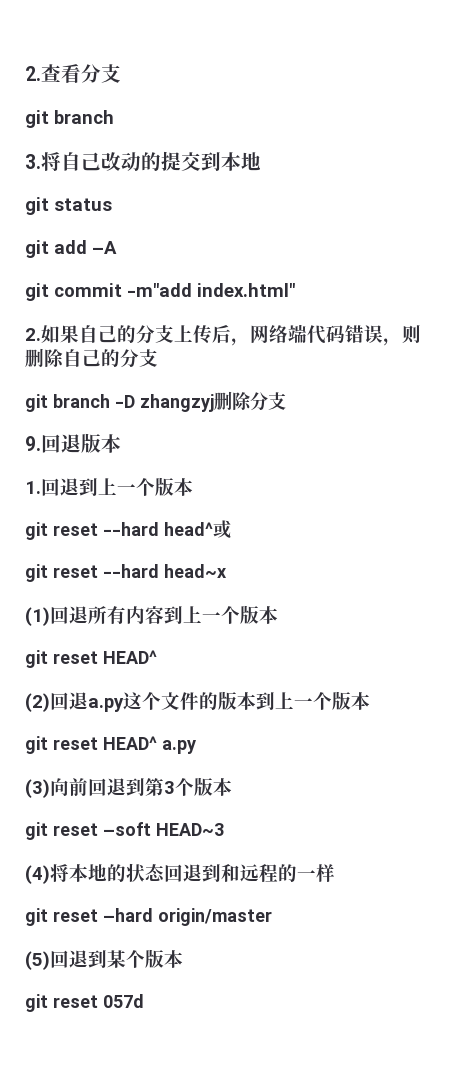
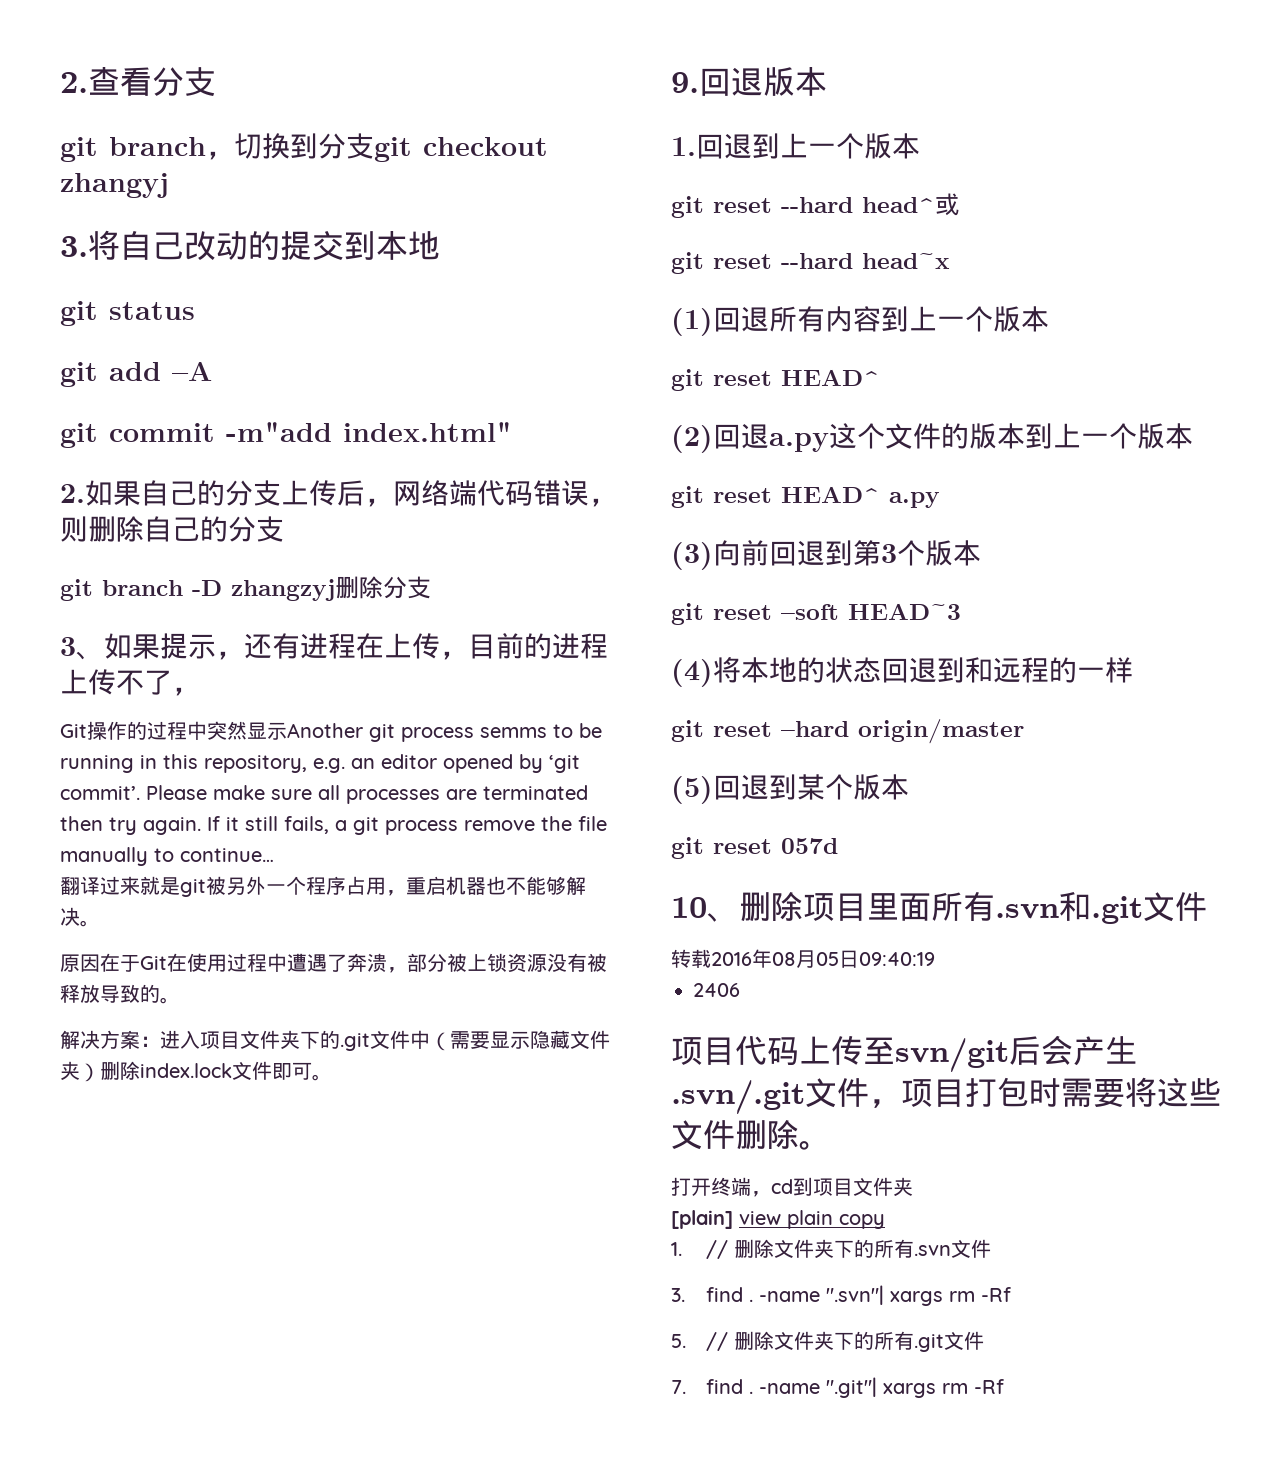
  2.查看分支
- git branch
+ git branch，切换到分支git checkout zhangyj
+ 3、如果提示，还有进程在上传，目前的进程上传不了，
+ Git操作的过程中突然显示Another git process semms to be running in this repository, e.g. an editor opened by ‘git commit’. Please make sure all processes are terminated then try again. If it still fails, a git process remove the file manually to continue…
+ 翻译过来就是git被另外一个程序占用，重启机器也不能够解决。
+ 原因在于Git在使用过程中遭遇了奔溃，部分被上锁资源没有被释放导致的。
+ 解决方案：进入项目文件夹下的.git文件中（需要显示隐藏文件夹）删除index.lock文件即可。
+ 10、删除项目里面所有.svn和.git文件
+ 转载2016年08月05日09:40:19
+ 2406
+ 项目代码上传至svn/git后会产生.svn/.git文件，项目打包时需要将这些文件删除。
+ 打开终端，cd到项目文件夹
+ [plain] view plain copy
+ 1. // 删除文件夹下的所有.svn文件
+ 3. find . -name ".svn"| xargs rm -Rf
+ 5. // 删除文件夹下的所有.git文件
+ 7. find . -name ".git"| xargs rm -Rf

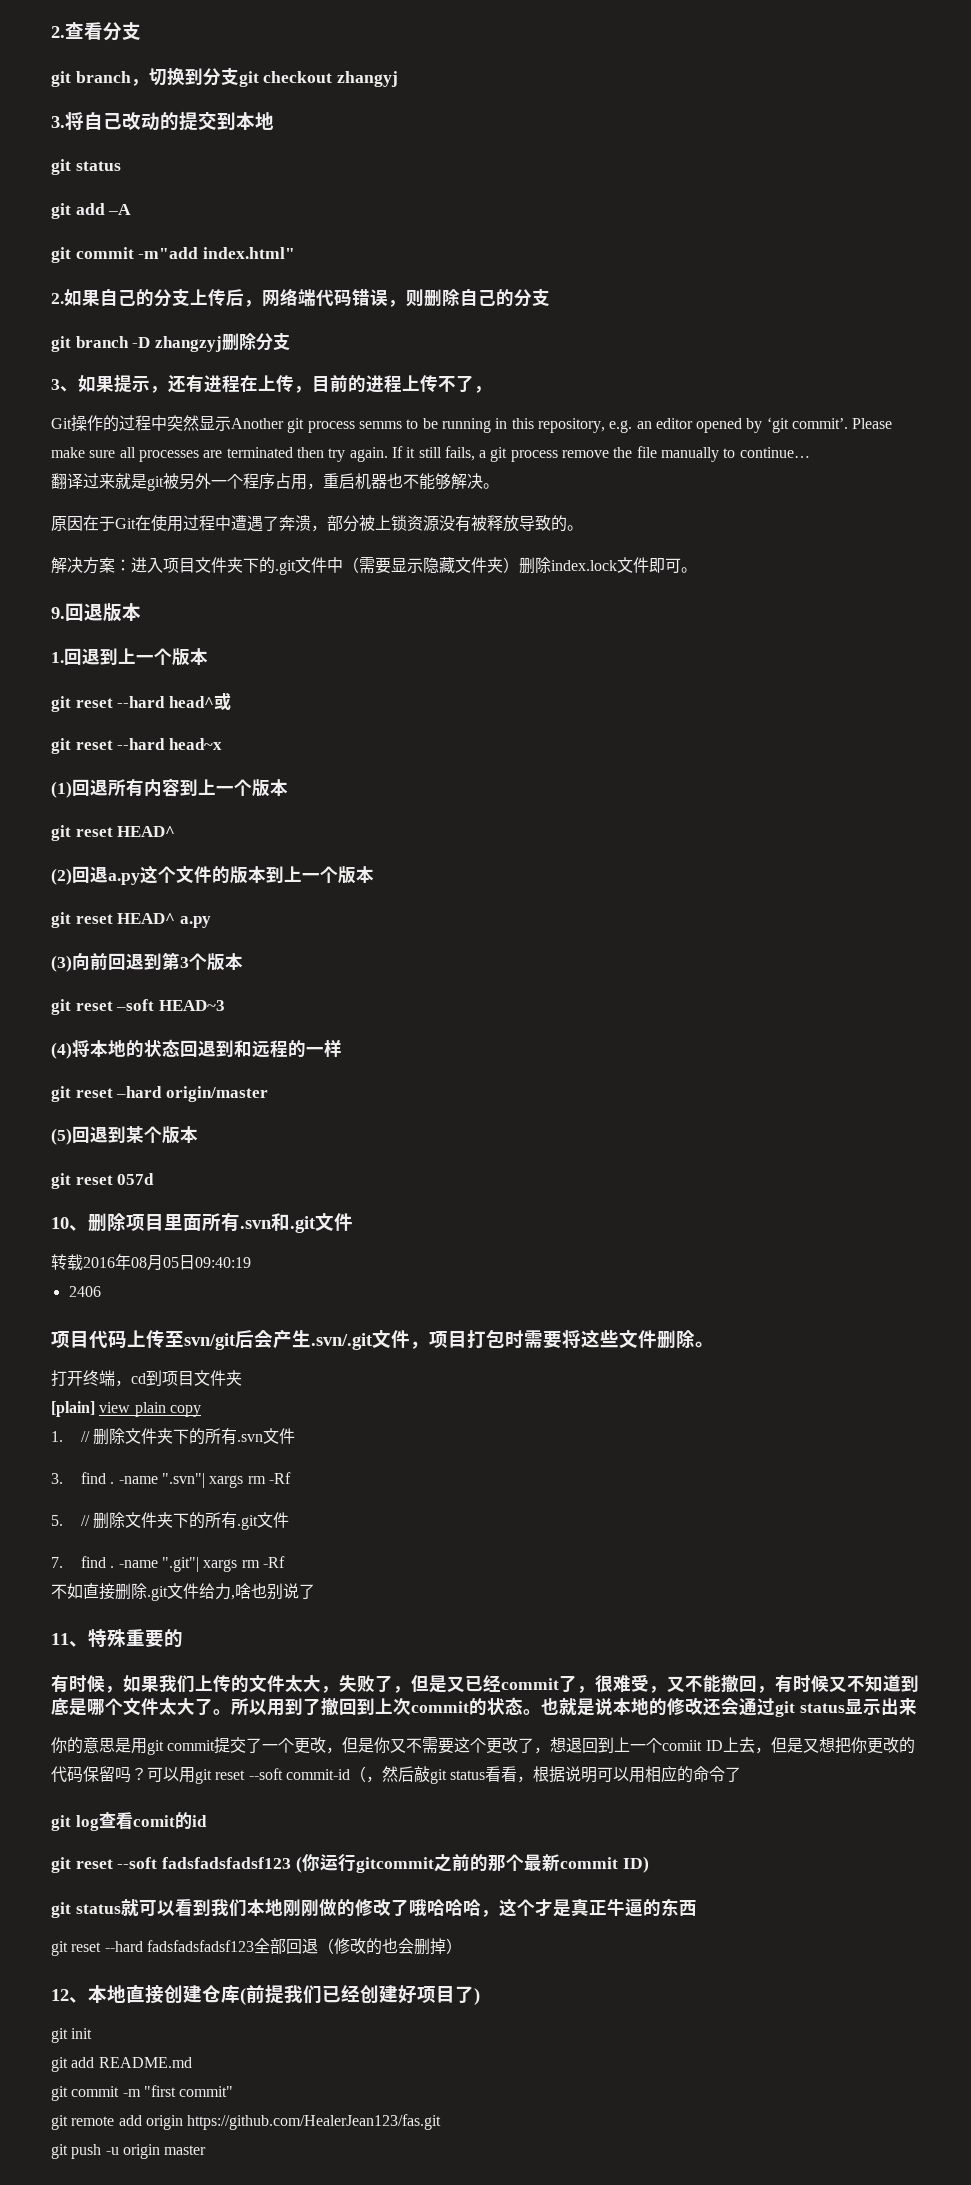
+ 不如直接删除.git文件给力,啥也别说了
+ 11、特殊重要的
+ 有时候，如果我们上传的文件太大，失败了，但是又已经commit了，很难受，又不能撤回，有时候又不知道到底是哪个文件太大了。所以用到了撤回到上次commit的状态。也就是说本地的修改还会通过git status显示出来
+ 你的意思是用git commit提交了一个更改，但是你又不需要这个更改了，想退回到上一个comiit ID上去，但是又想把你更改的代码保留吗？可以用git reset --soft commit-id（，然后敲git status看看，根据说明可以用相应的命令了
+ git log查看comit的id
+ git reset --soft fadsfadsfadsf123 (你运行gitcommit之前的那个最新commit ID)
+ git status就可以看到我们本地刚刚做的修改了哦哈哈哈，这个才是真正牛逼的东西
+ git reset --hard fadsfadsfadsf123全部回退（修改的也会删掉）
+ 12、本地直接创建仓库(前提我们已经创建好项目了)
+ git init
+ git add README.md
+ git commit -m "first commit"
+ git remote add origin https://github.com/HealerJean123/fas.git
+ git push -u origin master

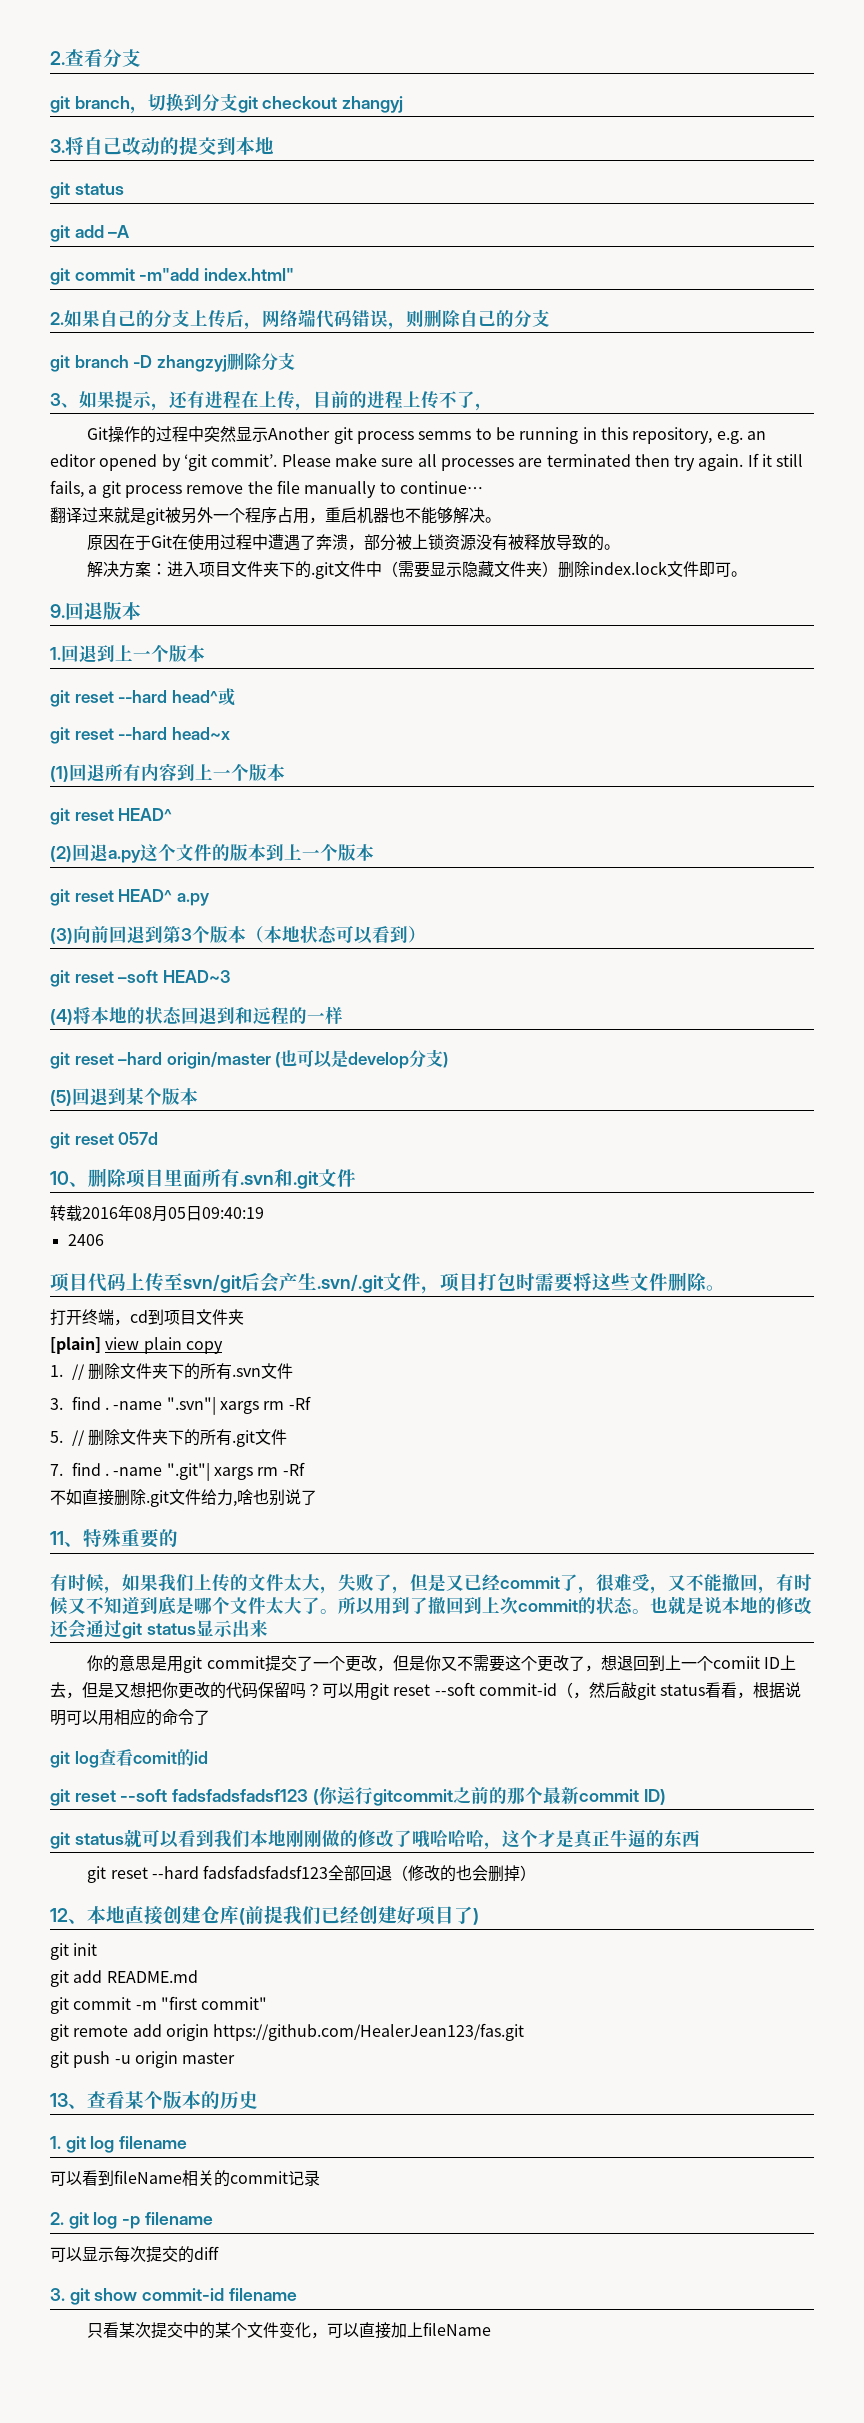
- (3)向前回退到第3个版本
+ (3)向前回退到第3个版本（本地状态可以看到）
- git reset –hard origin/master
+ git reset –hard origin/master (也可以是develop分支)
+ 13、查看某个版本的历史
+ 1. git log filename
+ 可以看到fileName相关的commit记录
+ 2. git log -p filename
+ 可以显示每次提交的diff
+ 3. git show commit-id filename
+ 只看某次提交中的某个文件变化，可以直接加上fileName

